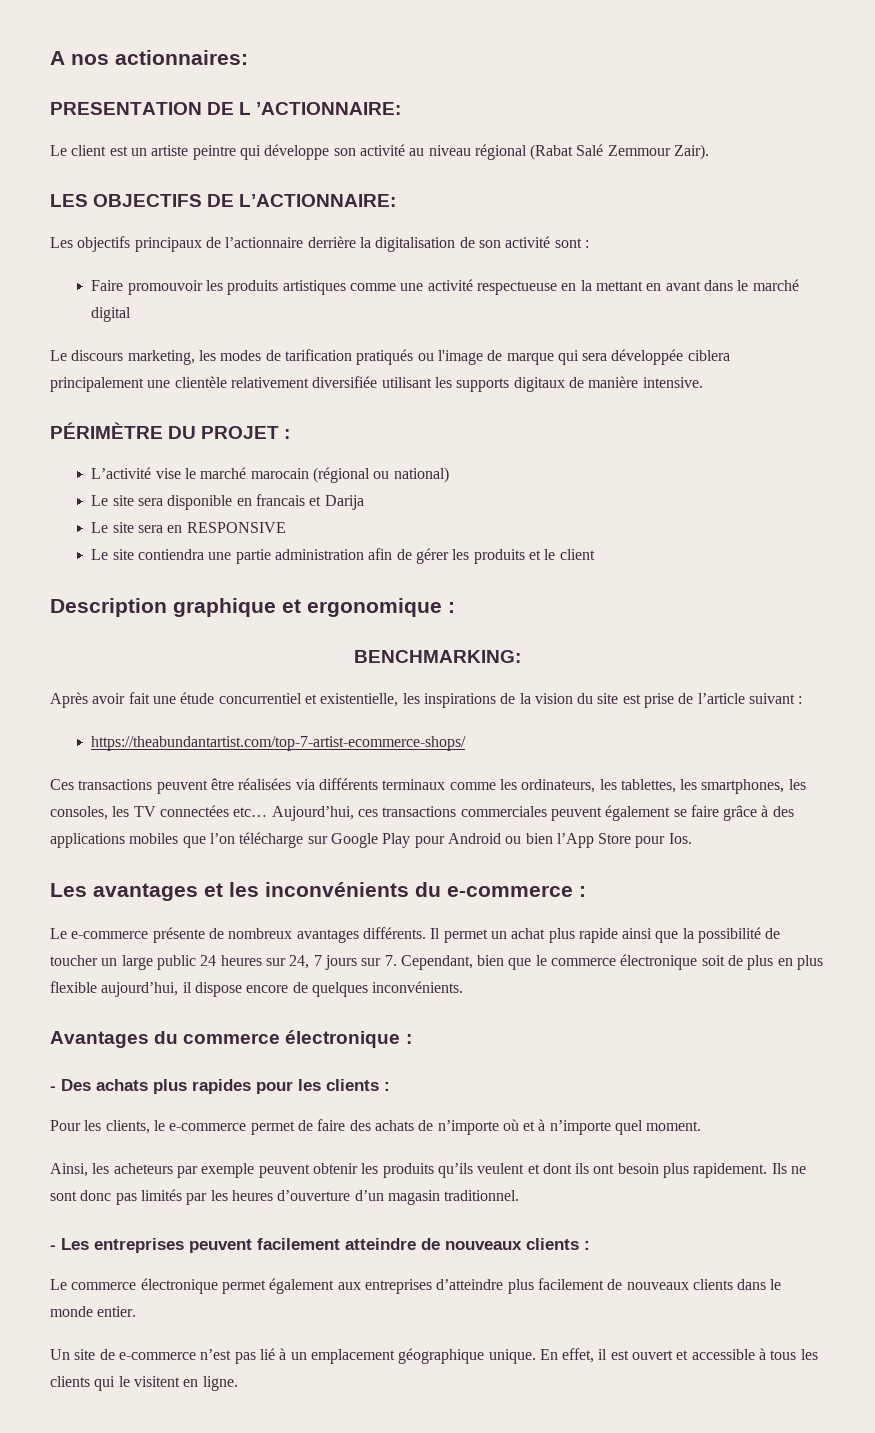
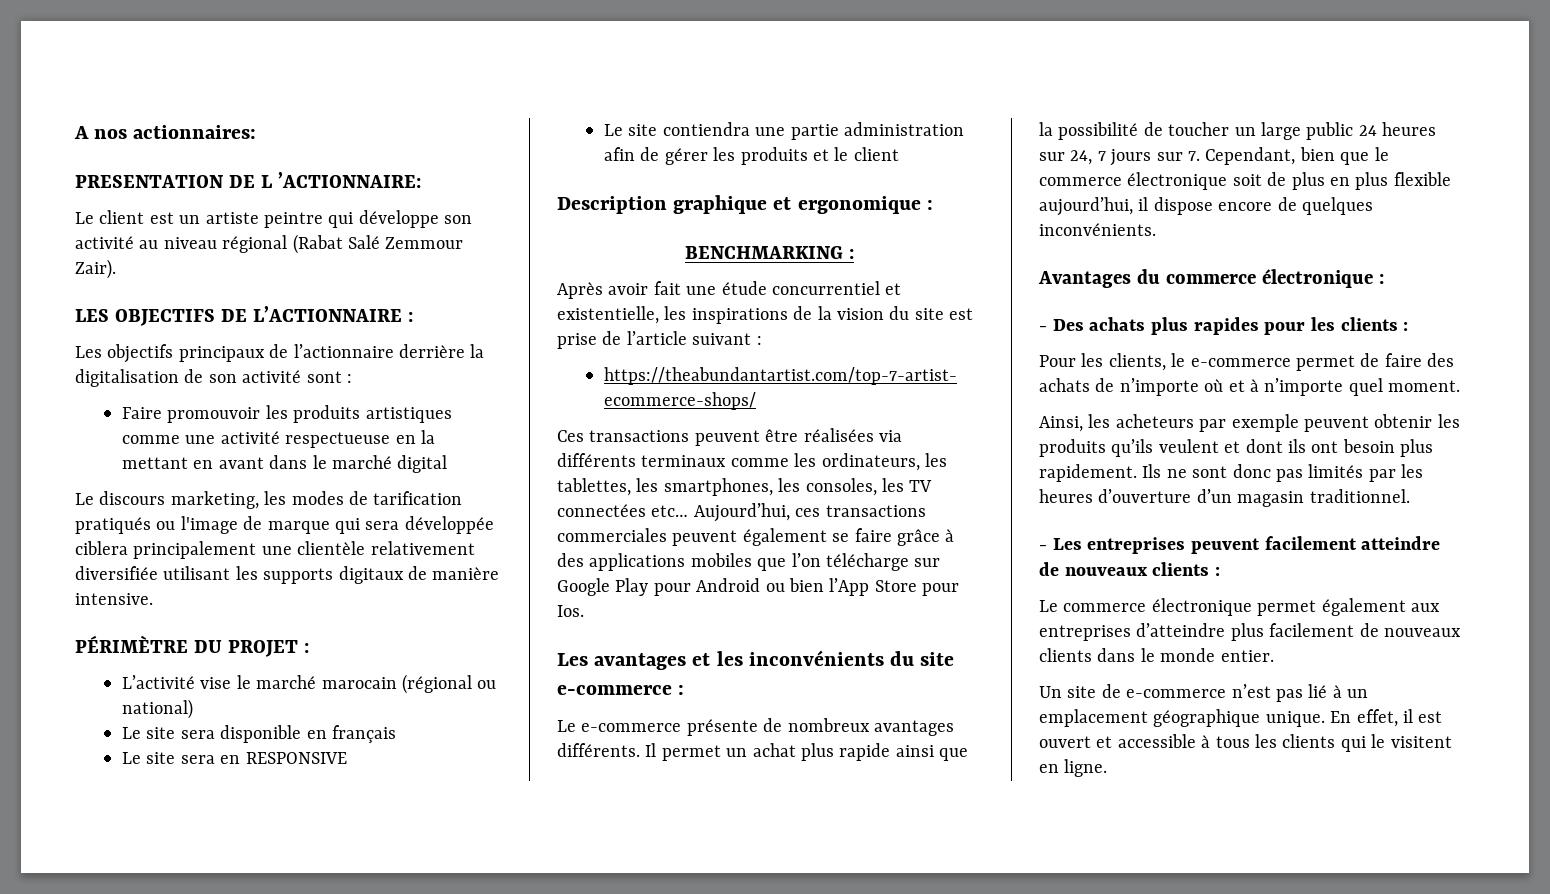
- LES OBJECTIFS DE L’ACTIONNAIRE:
+ LES OBJECTIFS DE L’ACTIONNAIRE :
- Le site sera disponible en francais et Darija
+ Le site sera disponible en français
- BENCHMARKING:
+ BENCHMARKING :
- Les avantages et les inconvénients du e-commerce :
+ Les avantages et les inconvénients du site e-commerce :

